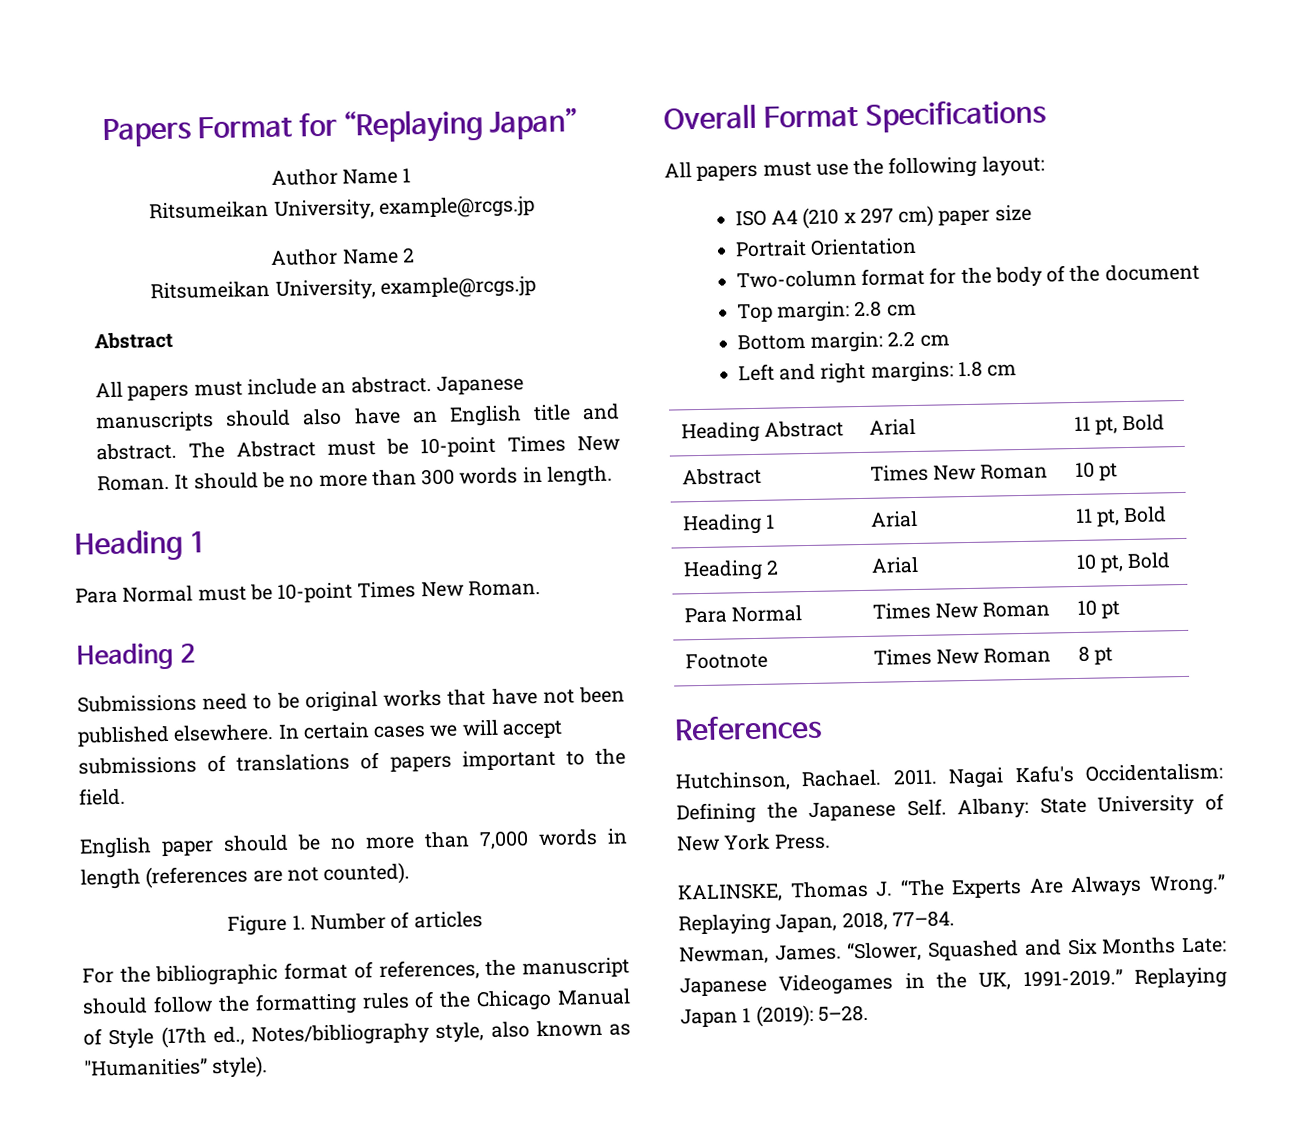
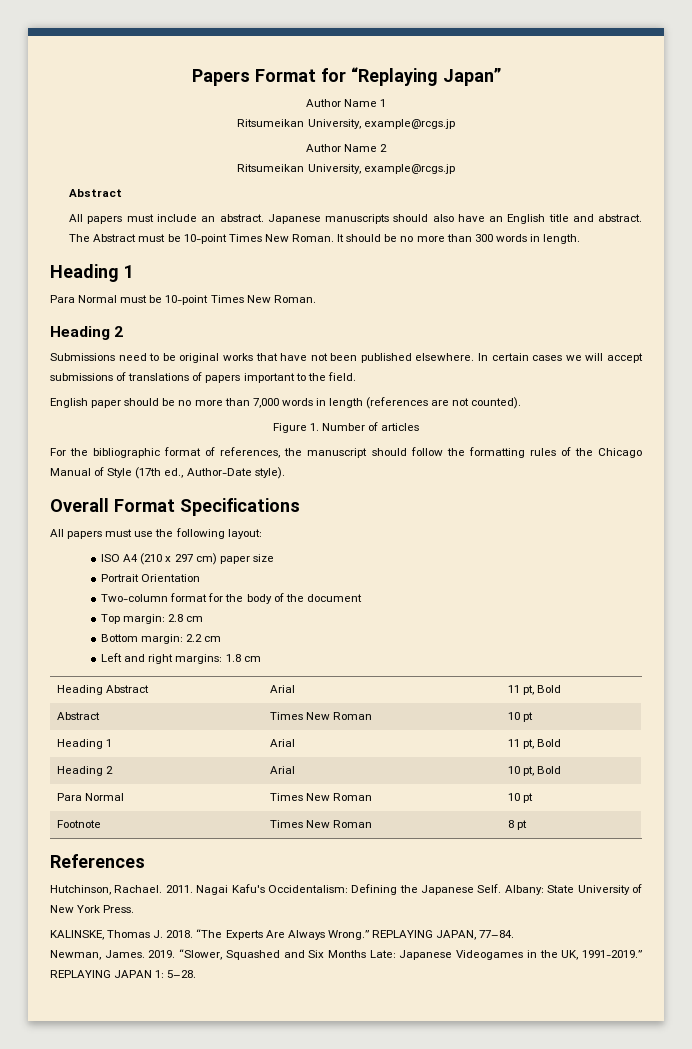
- For the bibliographic format of references, the manuscript should follow the formatting rules of the Chicago Manual of Style (17th ed., Notes/bibliography style, also known as "Humanities” style).
+ For the bibliographic format of references, the manuscript should follow the formatting rules of the Chicago Manual of Style (17th ed., Author-Date style).
- KALINSKE, Thomas J. “The Experts Are Always Wrong.”
+ KALINSKE, Thomas J. 2018. “The Experts Are Always Wrong.”
- Replaying Japan, 2018, 77–84.
+ REPLAYING JAPAN, 77–84.
+ 2019.
- Replaying Japan 1 (2019): 5–28.
+ REPLAYING JAPAN 1: 5–28.

